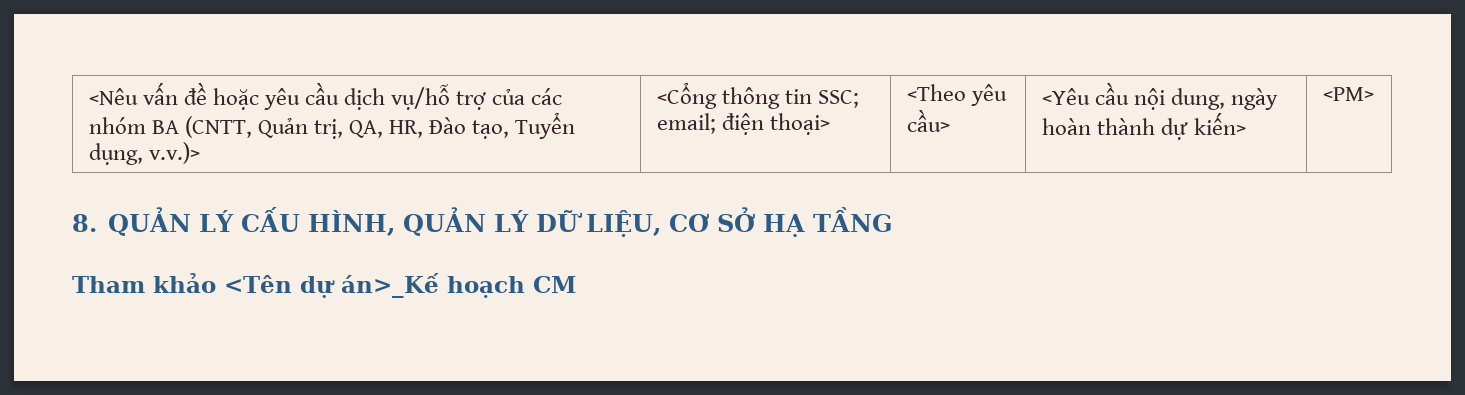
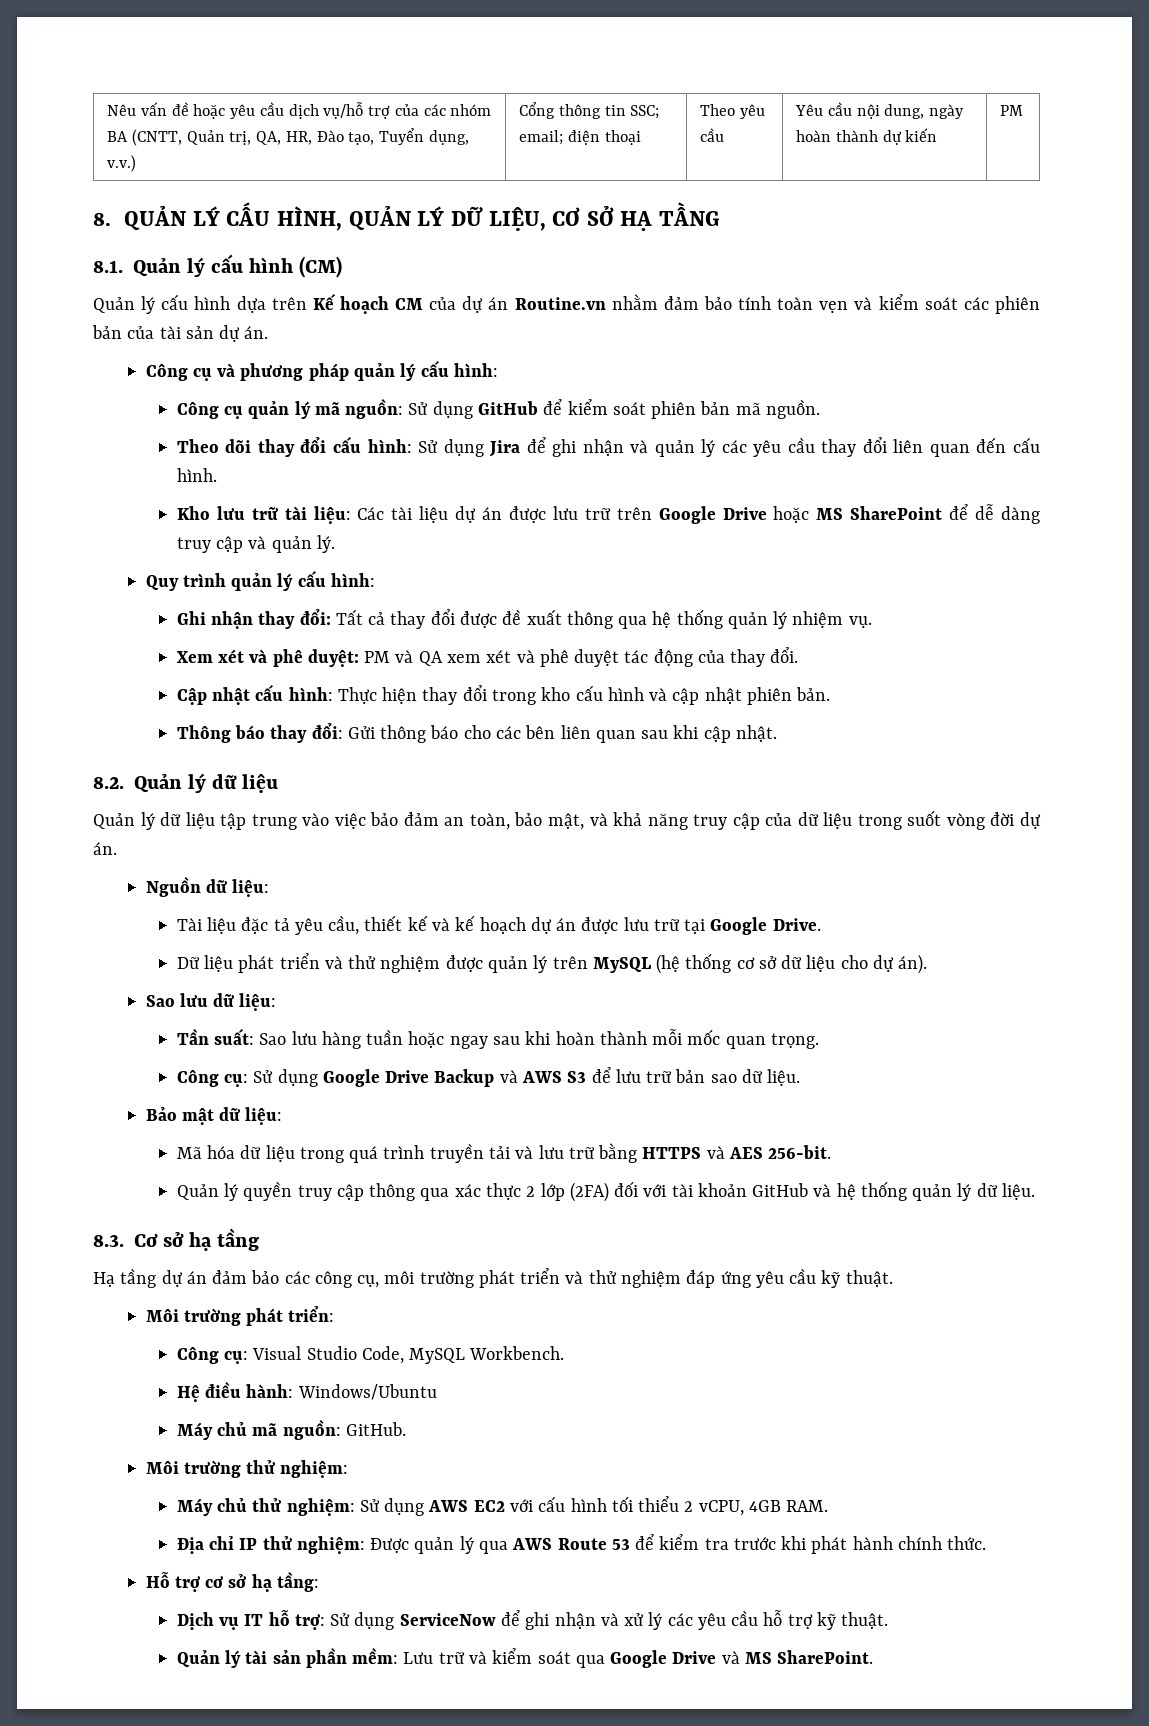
- <Nêu vấn đề hoặc yêu cầu dịch vụ/hỗ trợ của các nhóm BA (CNTT, Quản trị, QA, HR, Đào tạo, Tuyển dụng, v.v.)> | <Cổng thông tin SSC; email; điện thoại> | <Theo yêu cầu> | <Yêu cầu nội dung, ngày hoàn thành dự kiến> | <PM>
+ Nêu vấn đề hoặc yêu cầu dịch vụ/hỗ trợ của các nhóm BA (CNTT, Quản trị, QA, HR, Đào tạo, Tuyển dụng, v.v.) | Cổng thông tin SSC; email; điện thoại | Theo yêu cầu | Yêu cầu nội dung, ngày hoàn thành dự kiến | PM
- Tham khảo <Tên dự án>_Kế hoạch CM
+ 8.1. Quản lý cấu hình (CM)
+ Quản lý cấu hình dựa trên Kế hoạch CM của dự án Routine.vn nhằm đảm bảo tính toàn vẹn và kiểm soát các phiên bản của tài sản dự án.
+ Công cụ và phương pháp quản lý cấu hình:
+ Công cụ quản lý mã nguồn: Sử dụng GitHub để kiểm soát phiên bản mã nguồn.
+ Theo dõi thay đổi cấu hình: Sử dụng Jira để ghi nhận và quản lý các yêu cầu thay đổi liên quan đến cấu hình.
+ Kho lưu trữ tài liệu: Các tài liệu dự án được lưu trữ trên Google Drive hoặc MS SharePoint để dễ dàng truy cập và quản lý.
+ Quy trình quản lý cấu hình:
+ Ghi nhận thay đổi: Tất cả thay đổi được đề xuất thông qua hệ thống quản lý nhiệm vụ.
+ Xem xét và phê duyệt: PM và QA xem xét và phê duyệt tác động của thay đổi.
+ Cập nhật cấu hình: Thực hiện thay đổi trong kho cấu hình và cập nhật phiên bản.
+ Thông báo thay đổi: Gửi thông báo cho các bên liên quan sau khi cập nhật.
+ 8.2. Quản lý dữ liệu
+ Quản lý dữ liệu tập trung vào việc bảo đảm an toàn, bảo mật, và khả năng truy cập của dữ liệu trong suốt vòng đời dự án.
+ Nguồn dữ liệu:
+ Tài liệu đặc tả yêu cầu, thiết kế và kế hoạch dự án được lưu trữ tại Google Drive.
+ Dữ liệu phát triển và thử nghiệm được quản lý trên MySQL (hệ thống cơ sở dữ liệu cho dự án).
+ Sao lưu dữ liệu:
+ Tần suất: Sao lưu hàng tuần hoặc ngay sau khi hoàn thành mỗi mốc quan trọng.
+ Công cụ: Sử dụng Google Drive Backup và AWS S3 để lưu trữ bản sao dữ liệu.
+ Bảo mật dữ liệu:
+ Mã hóa dữ liệu trong quá trình truyền tải và lưu trữ bằng HTTPS và AES 256-bit.
+ Quản lý quyền truy cập thông qua xác thực 2 lớp (2FA) đối với tài khoản GitHub và hệ thống quản lý dữ liệu.
+ 8.3. Cơ sở hạ tầng
+ Hạ tầng dự án đảm bảo các công cụ, môi trường phát triển và thử nghiệm đáp ứng yêu cầu kỹ thuật.
+ Môi trường phát triển:
+ Công cụ: Visual Studio Code, MySQL Workbench.
+ Hệ điều hành: Windows/Ubuntu
+ Máy chủ mã nguồn: GitHub.
+ Môi trường thử nghiệm:
+ Máy chủ thử nghiệm: Sử dụng AWS EC2 với cấu hình tối thiểu 2 vCPU, 4GB RAM.
+ Địa chỉ IP thử nghiệm: Được quản lý qua AWS Route 53 để kiểm tra trước khi phát hành chính thức.
+ Hỗ trợ cơ sở hạ tầng:
+ Dịch vụ IT hỗ trợ: Sử dụng ServiceNow để ghi nhận và xử lý các yêu cầu hỗ trợ kỹ thuật.
+ Quản lý tài sản phần mềm: Lưu trữ và kiểm soát qua Google Drive và MS SharePoint.

